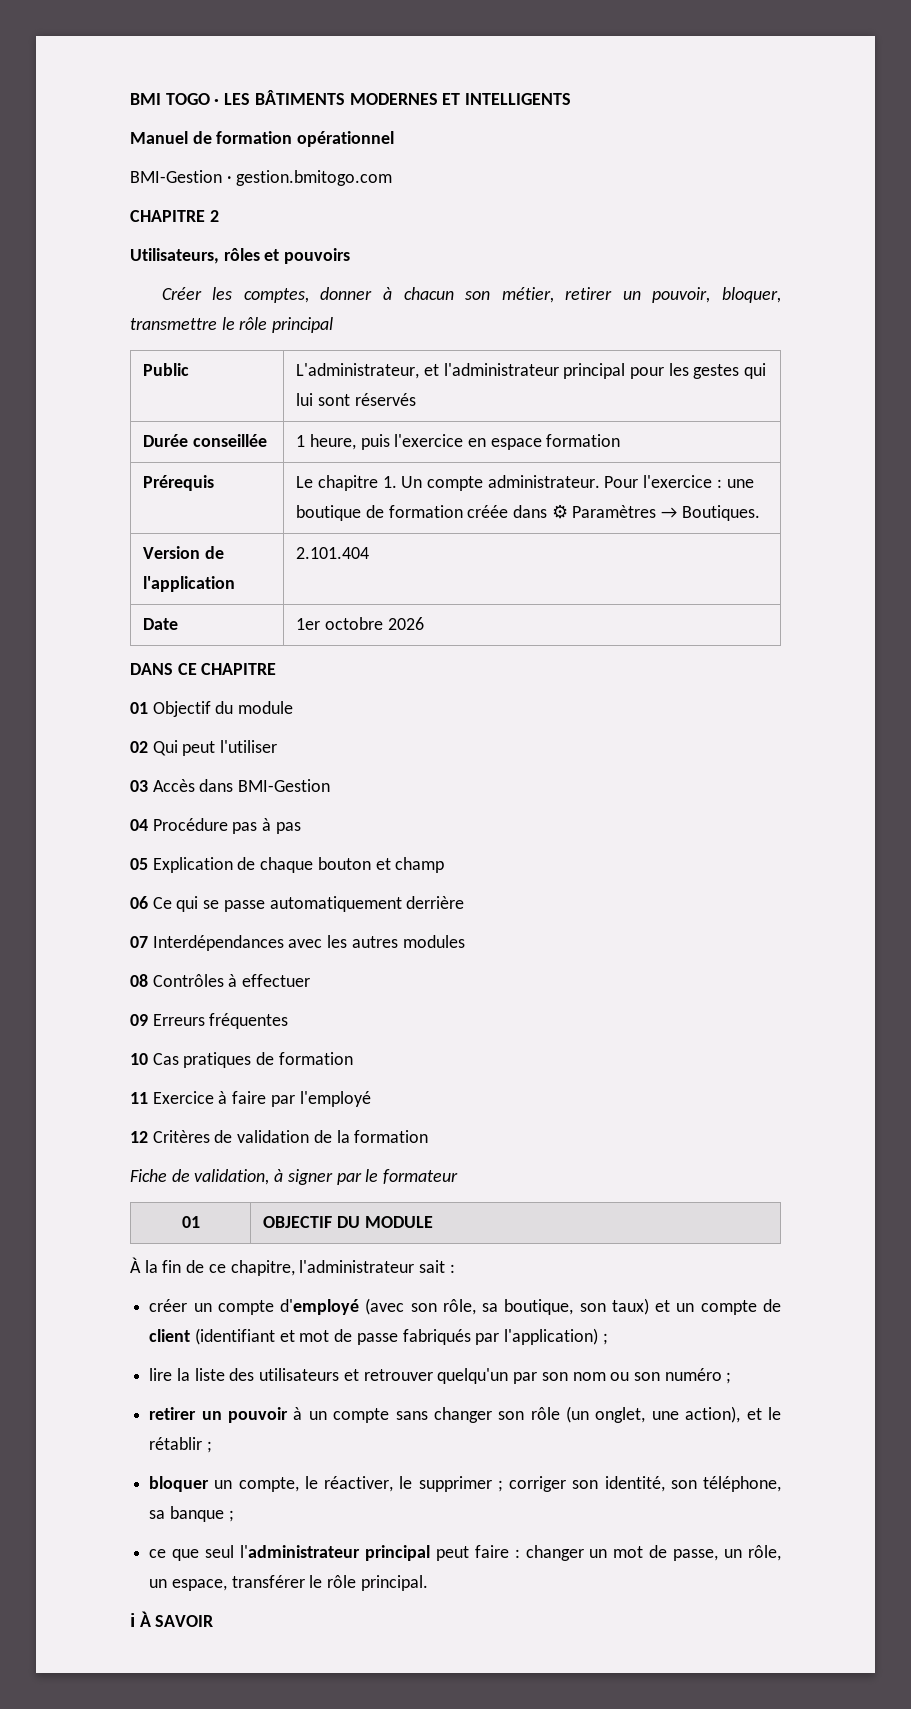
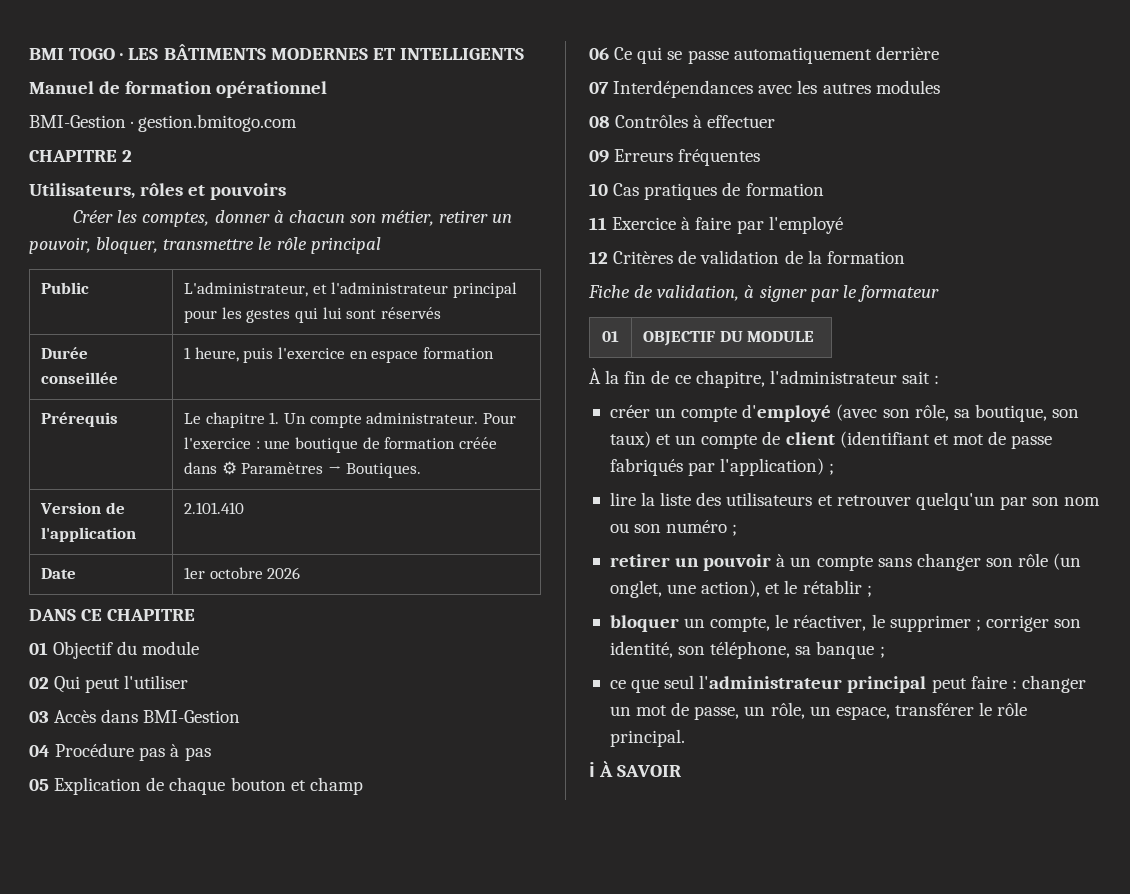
- Version de l'application | 2.101.404
+ Version de l'application | 2.101.410

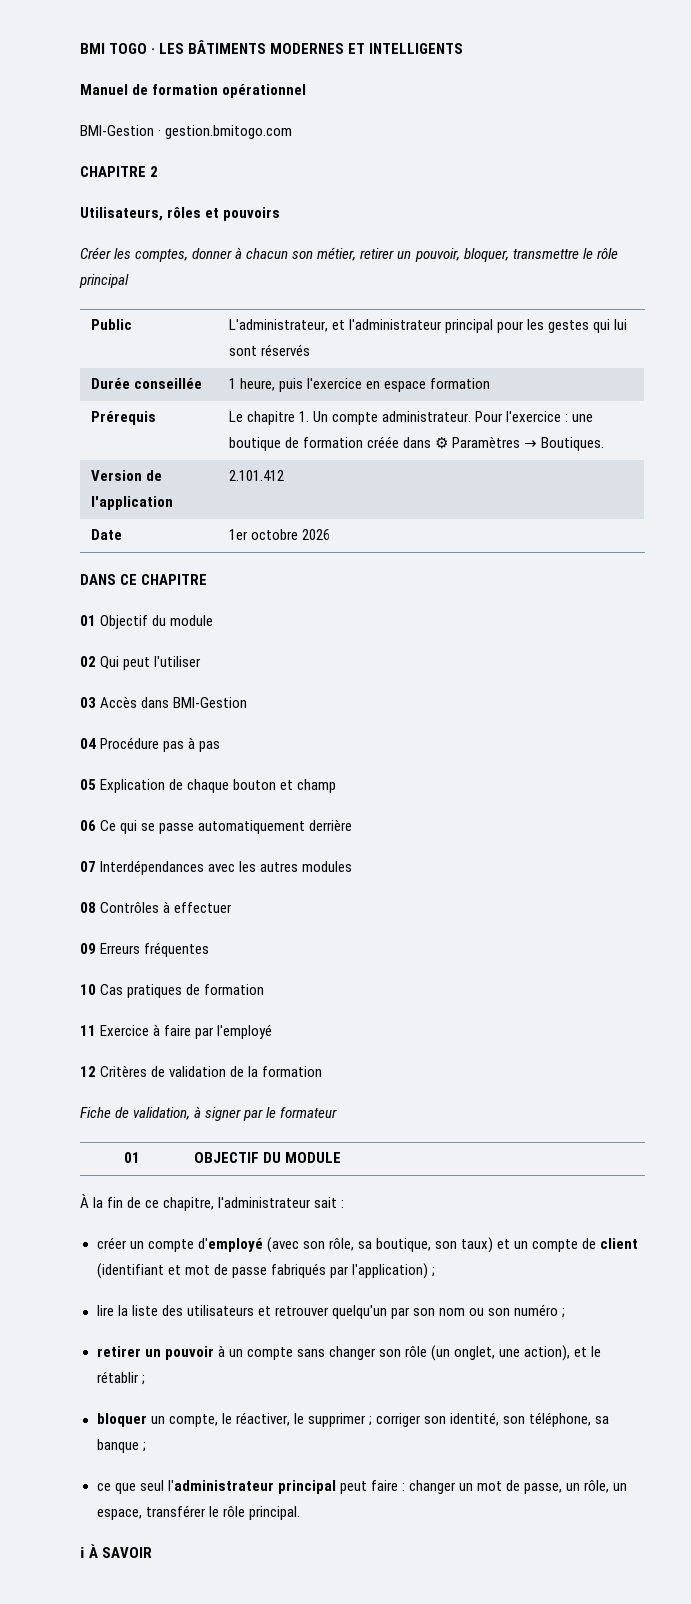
- Version de l'application | 2.101.410
+ Version de l'application | 2.101.412

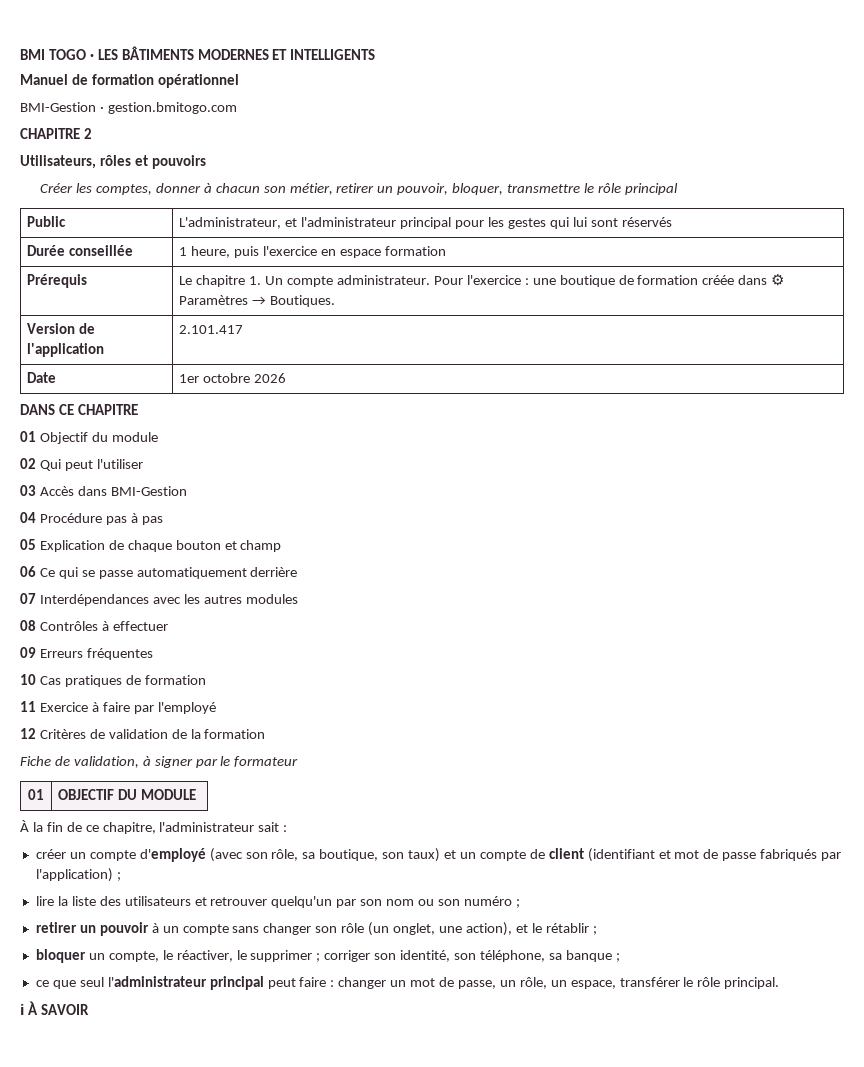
- Version de l'application | 2.101.412
+ Version de l'application | 2.101.417

